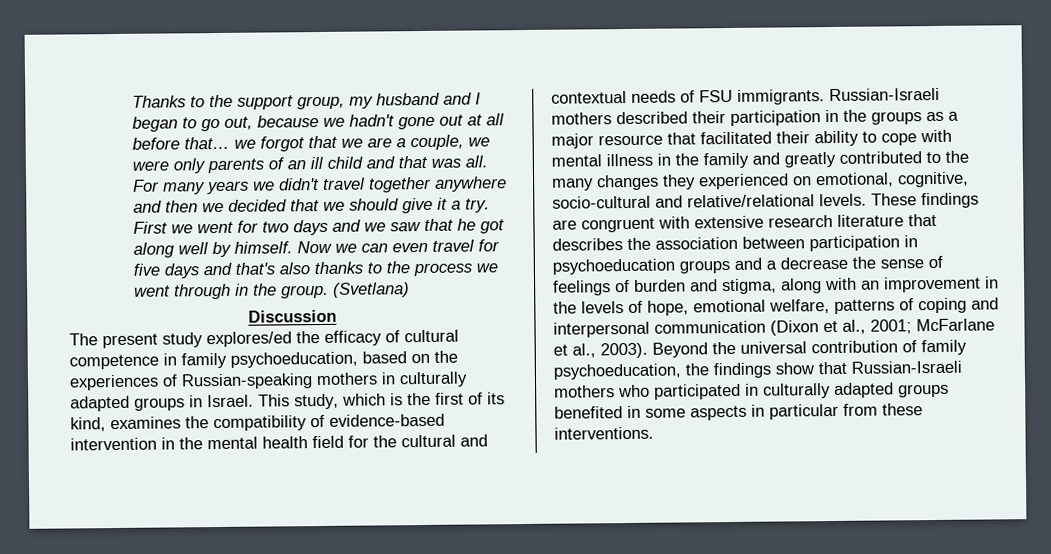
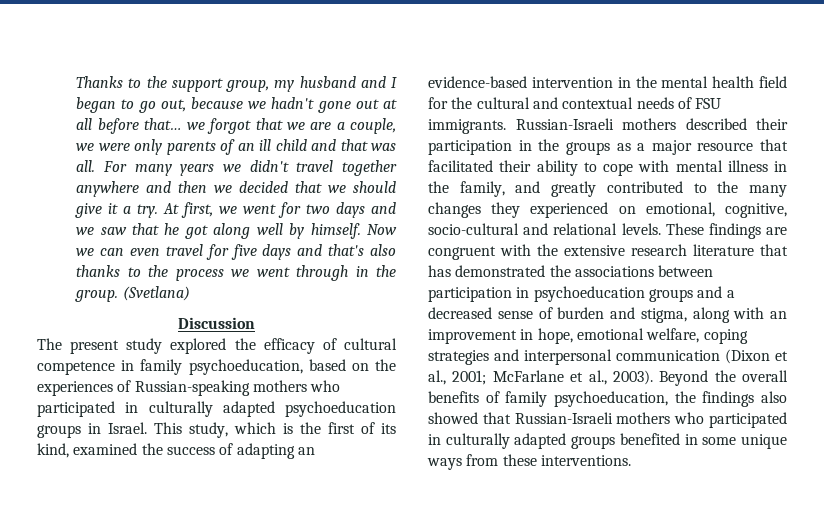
- First we went for two days and we saw that he got along well by himself.
+ At first, we went for two days and we saw that he got along well by himself.
- The present study explores/ed the efficacy of cultural competence in family psychoeducation, based on the experiences of Russian-speaking mothers in culturally adapted groups in Israel.
+ The present study explored the efficacy of cultural competence in family psychoeducation, based on the experiences of Russian-speaking mothers who participated in culturally adapted psychoeducation groups in Israel.
- This study, which is the first of its kind, examines the compatibility of evidence-based intervention in the mental health field for the cultural and contextual needs of FSU immigrants.
+ This study, which is the first of its kind, examined the success of adapting an evidence-based intervention in the mental health field for the cultural and contextual needs of FSU immigrants.
- Russian-Israeli mothers described their participation in the groups as a major resource that facilitated their ability to cope with mental illness in the family and greatly contributed to the many changes they experienced on emotional, cognitive, socio-cultural and relative/relational levels.
+ Russian-Israeli mothers described their participation in the groups as a major resource that facilitated their ability to cope with mental illness in the family, and greatly contributed to the many changes they experienced on emotional, cognitive, socio-cultural and relational levels.
- These findings are congruent with extensive research literature that describes the association between participation in psychoeducation groups and a decrease the sense of feelings of burden and stigma, along with an improvement in the levels of hope, emotional welfare, patterns of coping and interpersonal communication (Dixon et al., 2001; McFarlane et al., 2003).
+ These findings are congruent with the extensive research literature that has demonstrated the associations between participation in psychoeducation groups and a decreased sense of burden and stigma, along with an improvement in hope, emotional welfare, coping strategies and interpersonal communication (Dixon et al., 2001; McFarlane et al., 2003).
- Beyond the universal contribution of family psychoeducation, the findings show that Russian-Israeli mothers who participated in culturally adapted groups benefited in some aspects in particular from these interventions.
+ Beyond the overall benefits of family psychoeducation, the findings also showed that Russian-Israeli mothers who participated in culturally adapted groups benefited in some unique ways from these interventions.

